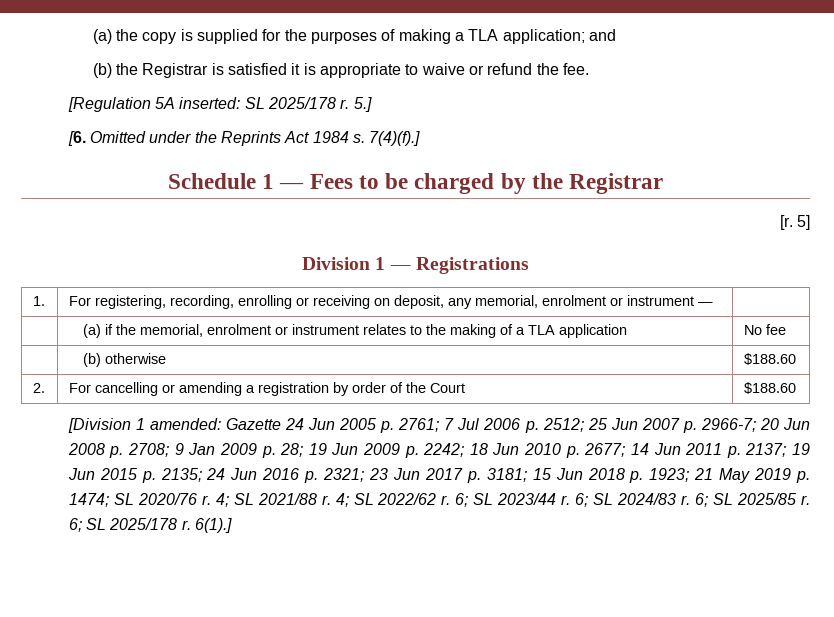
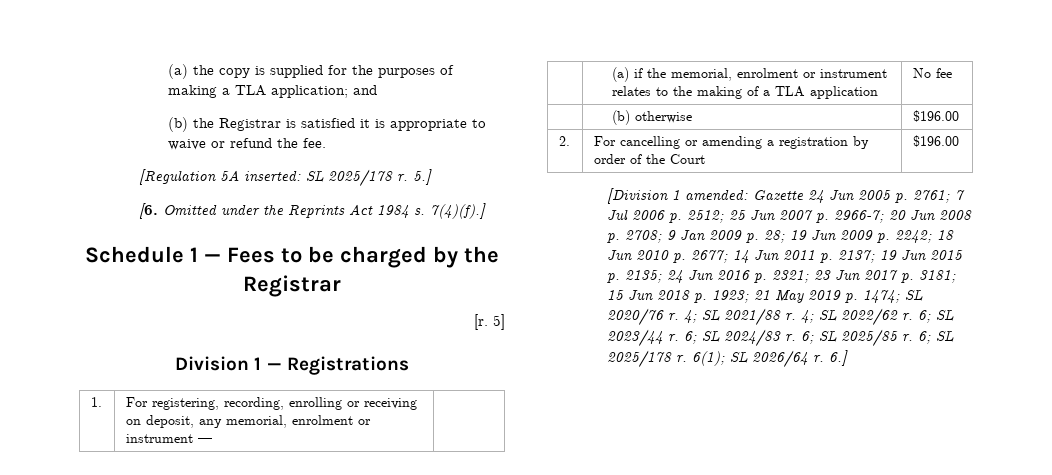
- | (b) otherwise | $188.60
+ | (b) otherwise | $196.00
- 2. | For cancelling or amending a registration by order of the Court | $188.60
+ 2. | For cancelling or amending a registration by order of the Court | $196.00
- 6(1).]
+ 6(1); SL 2026/64 r. 6.]

